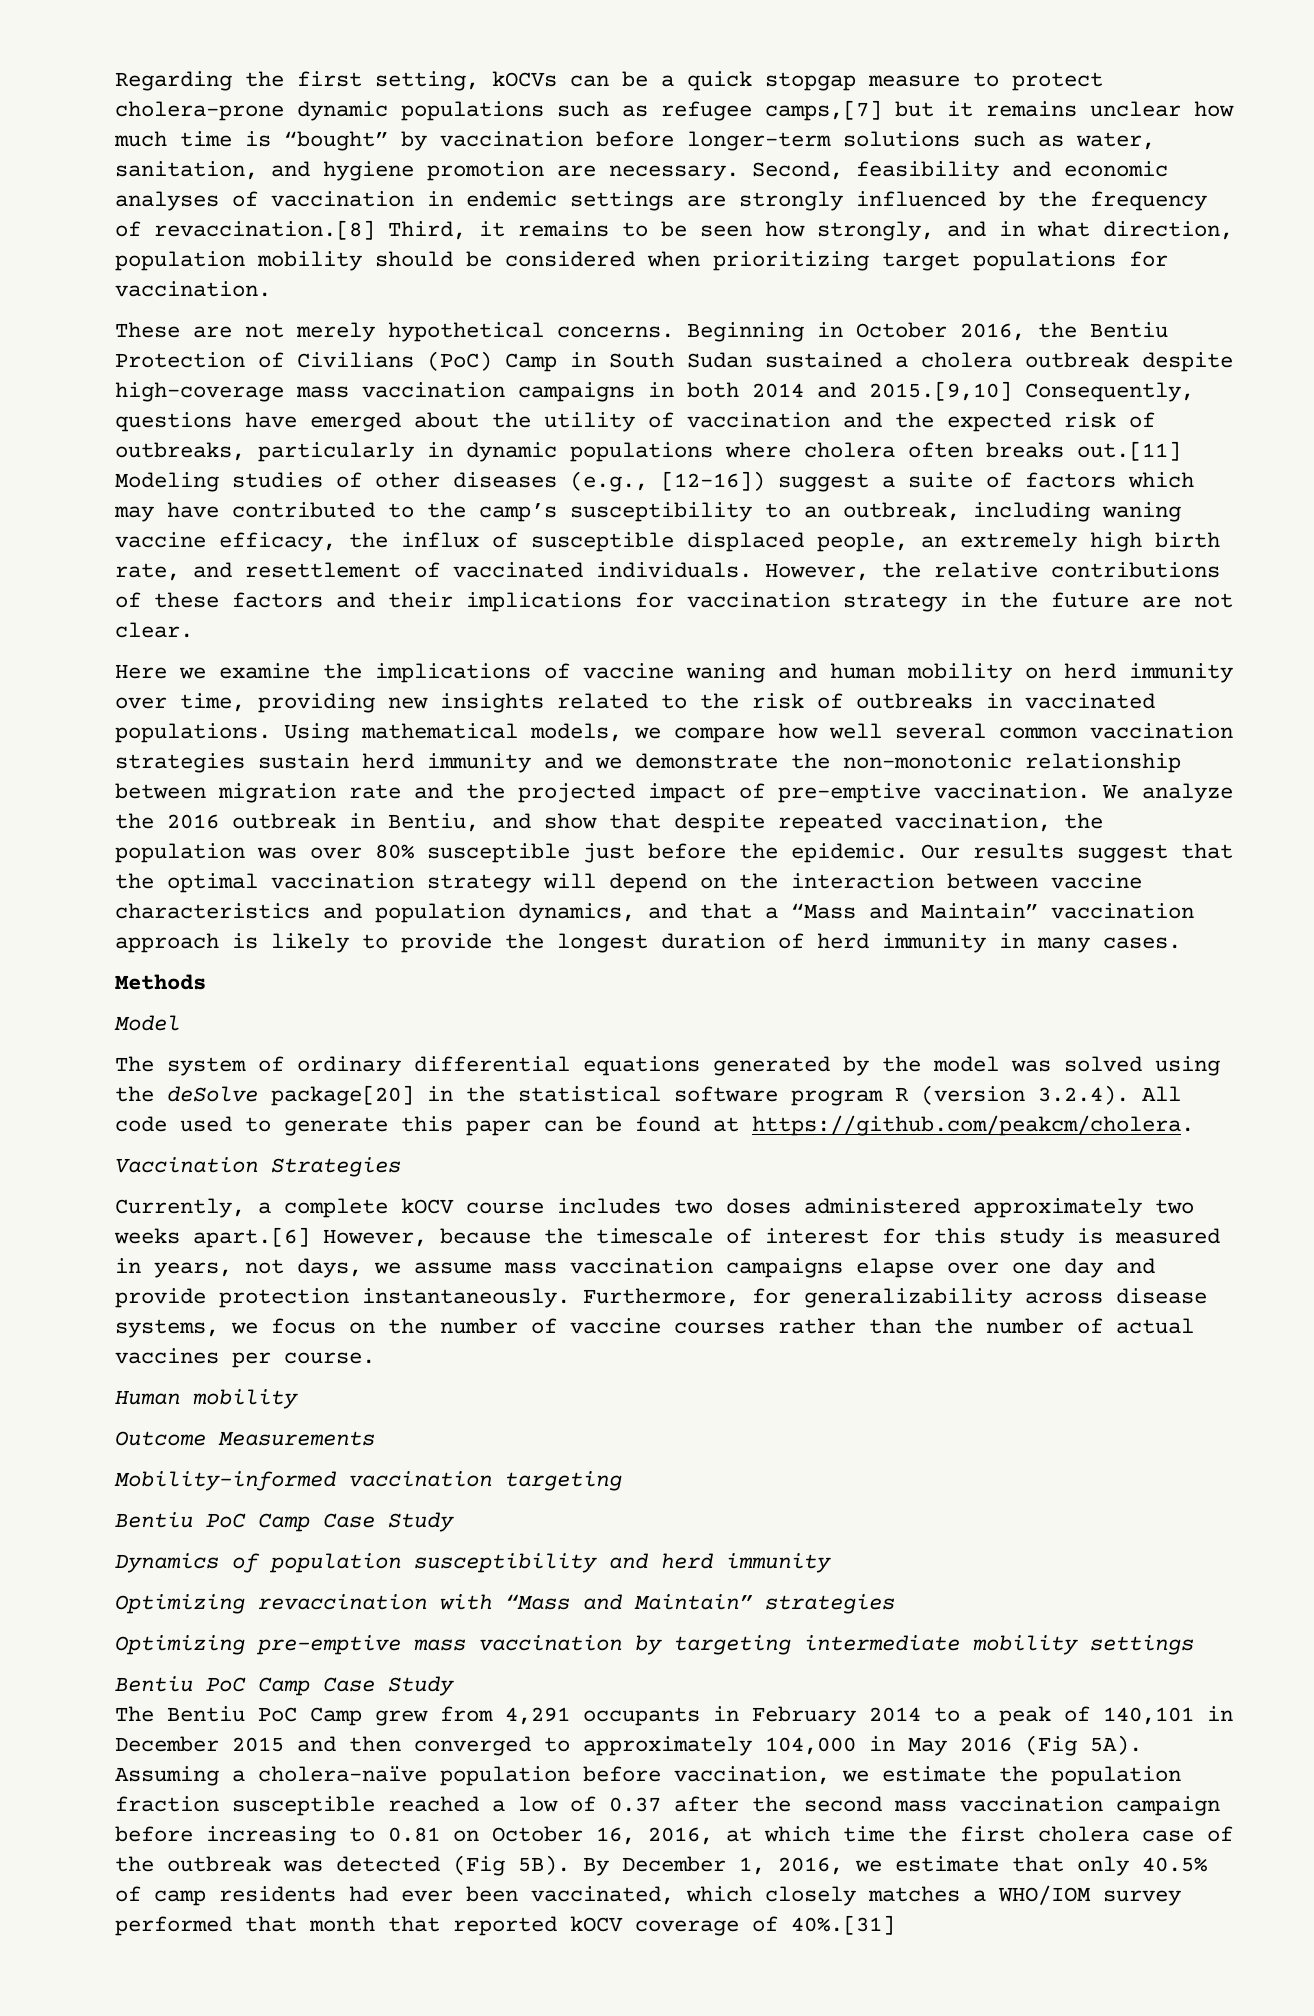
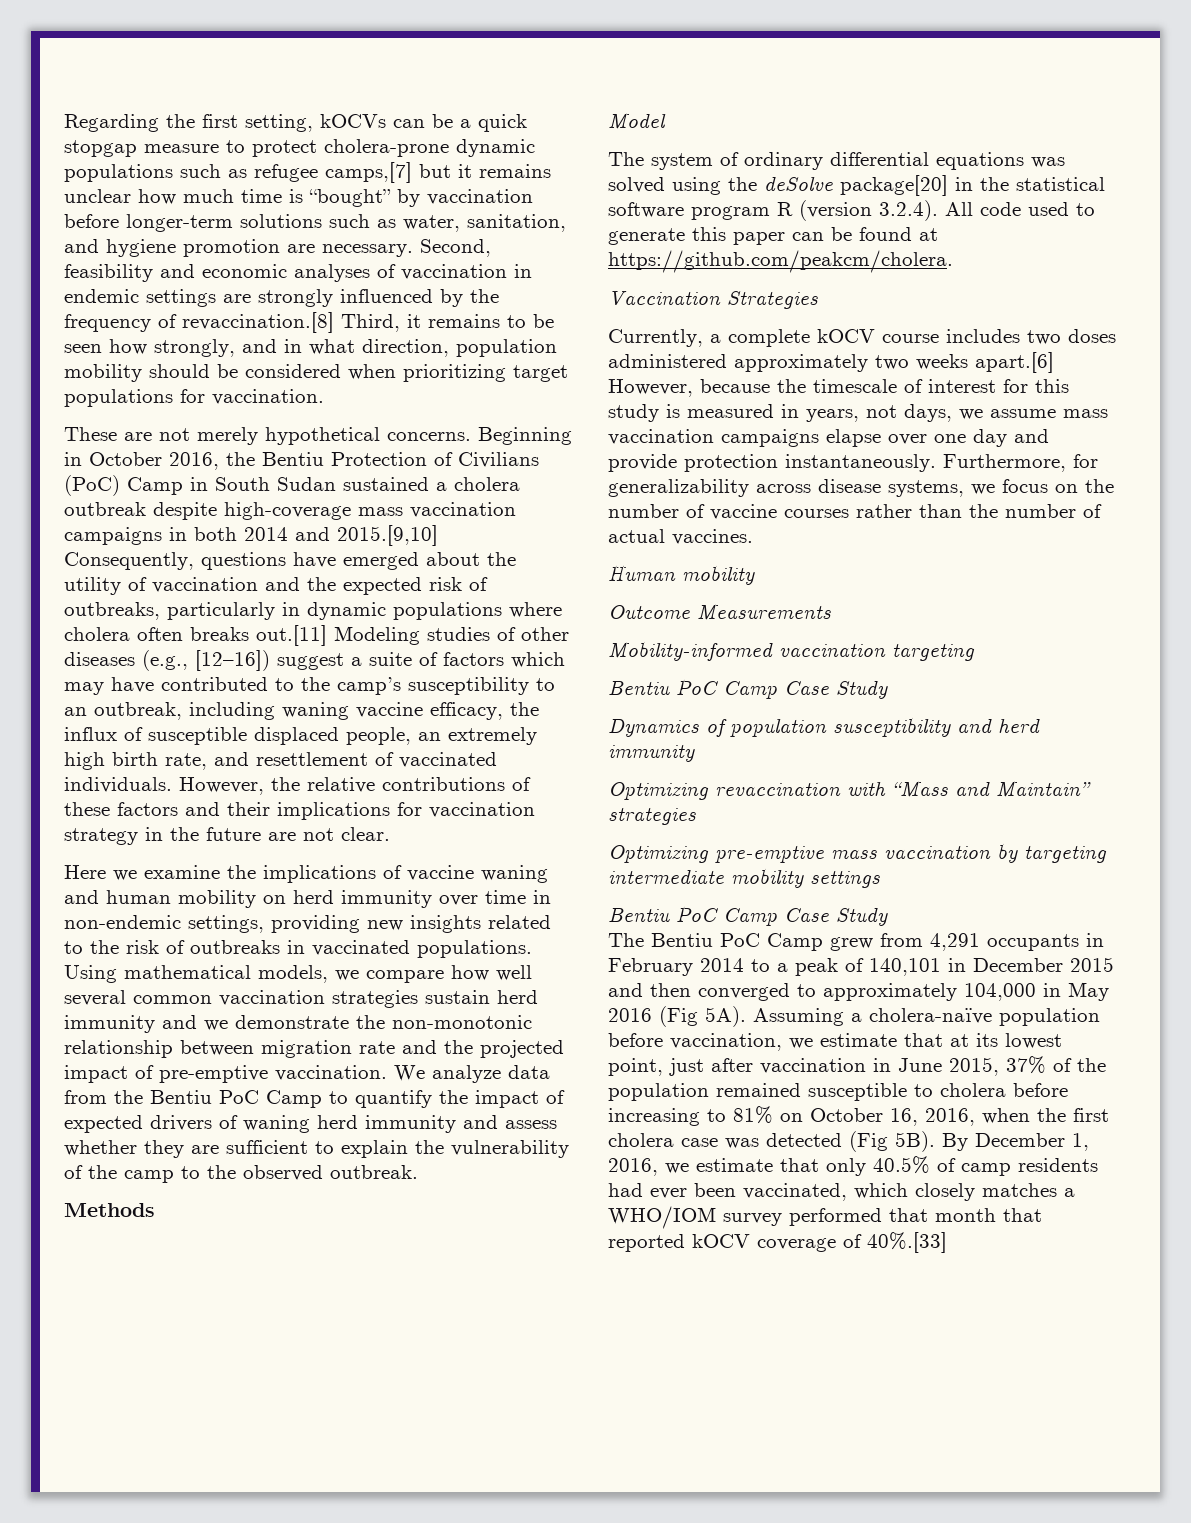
- Here we examine the implications of vaccine waning and human mobility on herd immunity over time, providing new insights related to the risk of outbreaks in vaccinated populations.
+ Here we examine the implications of vaccine waning and human mobility on herd immunity over time in non-endemic settings, providing new insights related to the risk of outbreaks in vaccinated populations.
- We analyze the 2016 outbreak in Bentiu, and show that despite repeated vaccination, the population was over 80% susceptible just before the epidemic. Our results suggest that the optimal vaccination strategy will depend on the interaction between vaccine characteristics and population dynamics, and that a “Mass and Maintain” vaccination approach is likely to provide the longest duration of herd immunity in many cases.
+ We analyze data from the Bentiu PoC Camp to quantify the impact of expected drivers of waning herd immunity and assess whether they are sufficient to explain the vulnerability of the camp to the observed outbreak.
- The system of ordinary differential equations generated by the model was solved using the deSolve package[20] in the statistical software program R (version 3.2.4). All code used to generate this paper can be found at https://github.com/peakcm/cholera.
+ The system of ordinary differential equations was solved using the deSolve package[20] in the statistical software program R (version 3.2.4). All code used to generate this paper can be found at https://github.com/peakcm/cholera.
- Furthermore, for generalizability across disease systems, we focus on the number of vaccine courses rather than the number of actual vaccines per course.
+ Furthermore, for generalizability across disease systems, we focus on the number of vaccine courses rather than the number of actual vaccines.
- Assuming a cholera-naïve population before vaccination, we estimate the population fraction susceptible reached a low of 0.37 after the second mass vaccination campaign before increasing to 0.81 on October 16, 2016, at which time the first cholera case of the outbreak was detected (Fig 5B).
+ Assuming a cholera-naïve population before vaccination, we estimate that at its lowest point, just after vaccination in June 2015, 37% of the population remained susceptible to cholera before increasing to 81% on October 16, 2016, when the first cholera case was detected (Fig 5B).
- By December 1, 2016, we estimate that only 40.5% of camp residents had ever been vaccinated, which closely matches a WHO/IOM survey performed that month that reported kOCV coverage of 40%.[31]
+ By December 1, 2016, we estimate that only 40.5% of camp residents had ever been vaccinated, which closely matches a WHO/IOM survey performed that month that reported kOCV coverage of 40%.[33]

